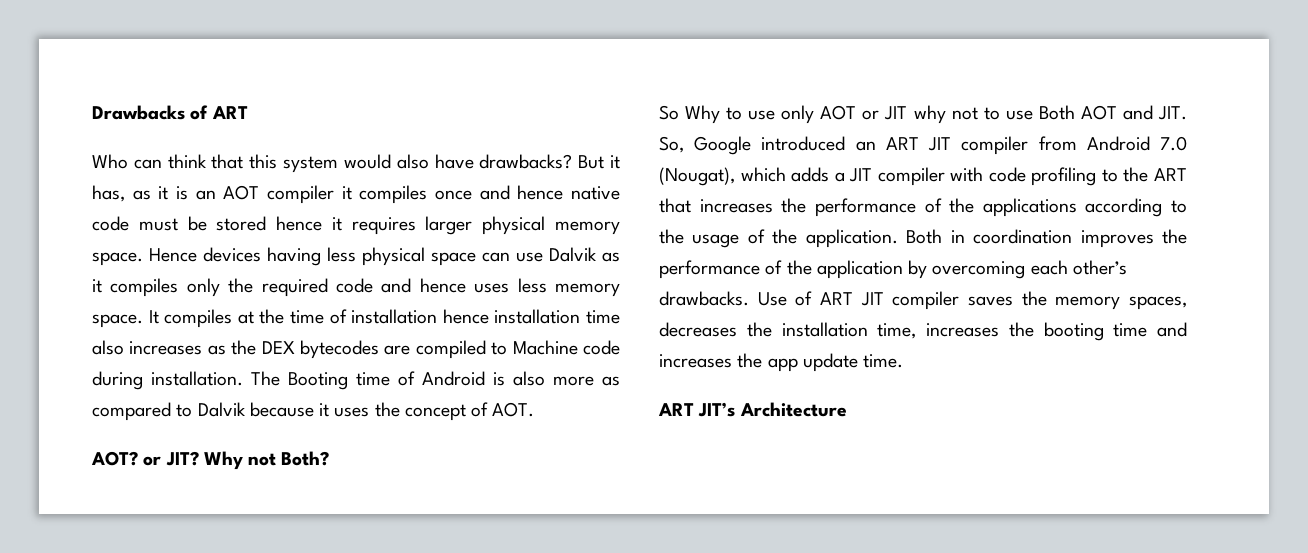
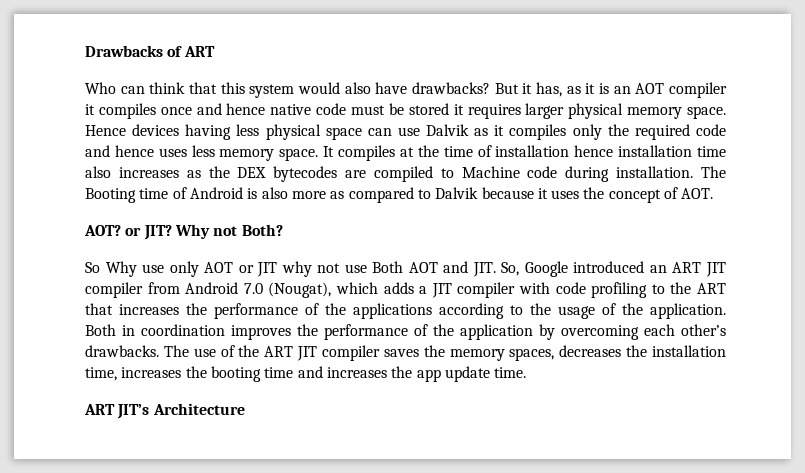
- But it has, as it is an AOT compiler it compiles once and hence native code must be stored hence it requires larger physical memory space.
+ But it has, as it is an AOT compiler it compiles once and hence native code must be stored it requires larger physical memory space.
- So Why to use only AOT or JIT why not to use Both AOT and JIT. So, Google introduced an ART JIT compiler from Android 7.0 (Nougat), which adds a JIT compiler with code profiling to the ART that increases the performance of the applications according to the usage of the application.
+ So Why use only AOT or JIT why not use Both AOT and JIT. So, Google introduced an ART JIT compiler from Android 7.0 (Nougat), which adds a JIT compiler with code profiling to the ART that increases the performance of the applications according to the usage of the application.
- Use of ART JIT compiler saves the memory spaces, decreases the installation time, increases the booting time and increases the app update time.
+ The use of the ART JIT compiler saves the memory spaces, decreases the installation time, increases the booting time and increases the app update time.

